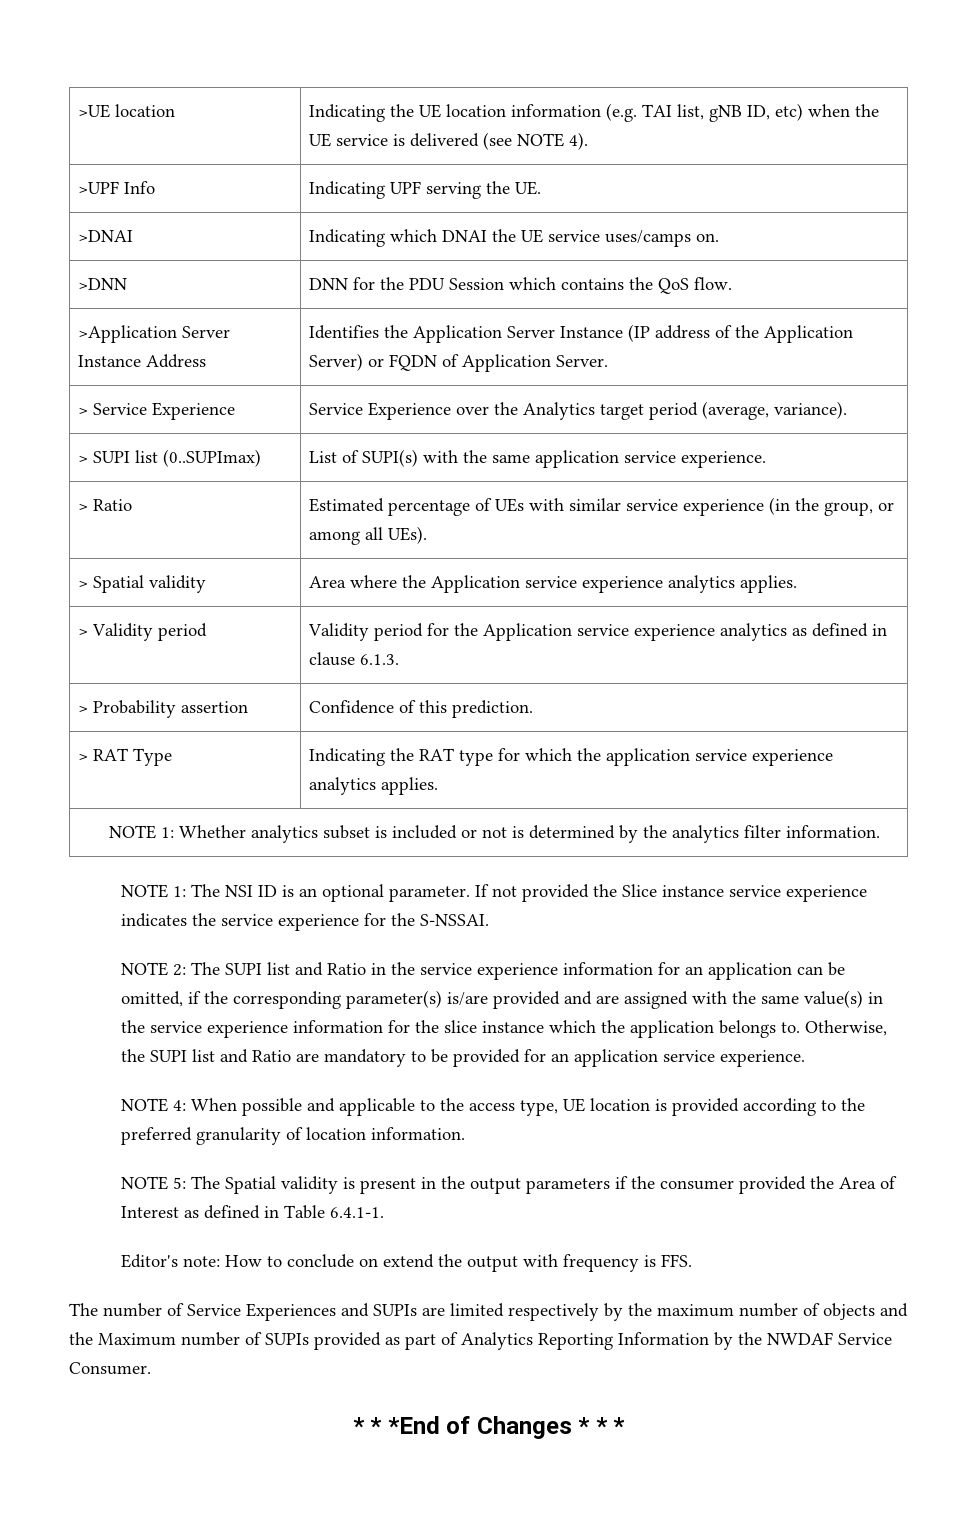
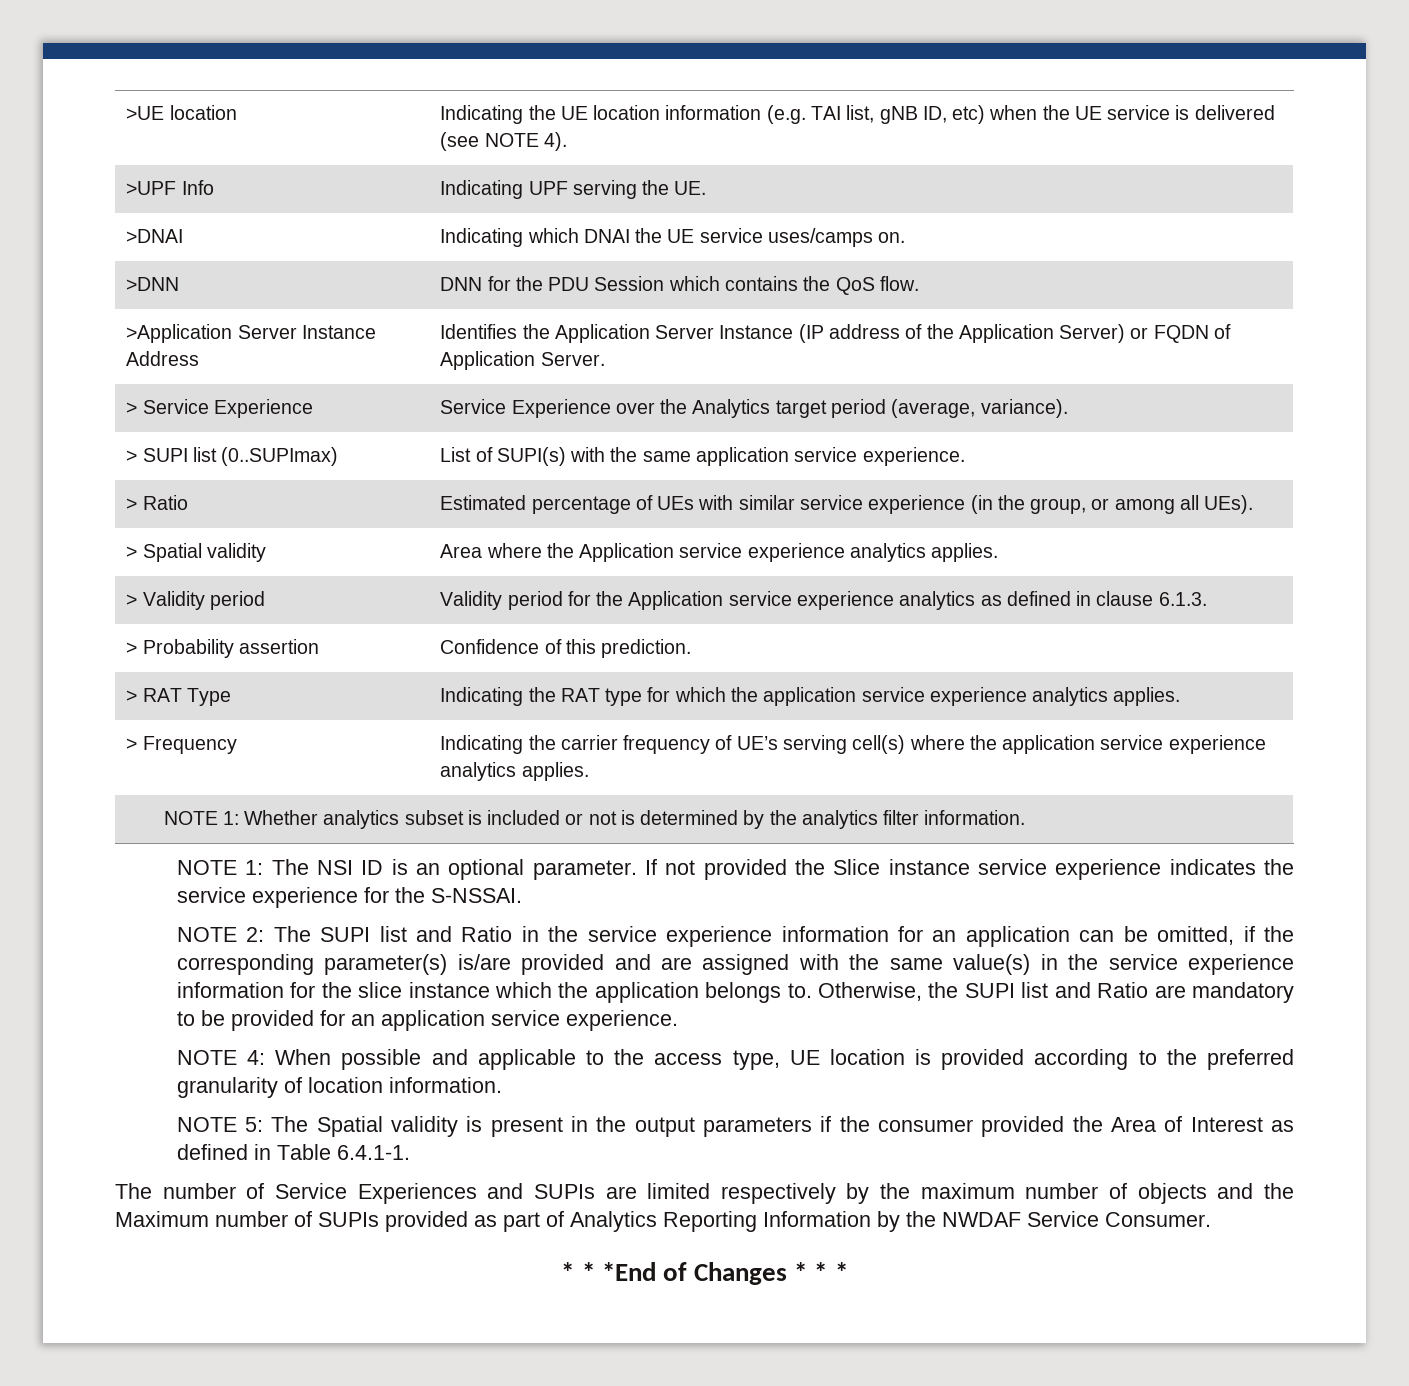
+ > Frequency | Indicating the carrier frequency of UE’s serving cell(s) where the application service experience analytics applies.
- Editor's note: How to conclude on extend the output with frequency is FFS.

